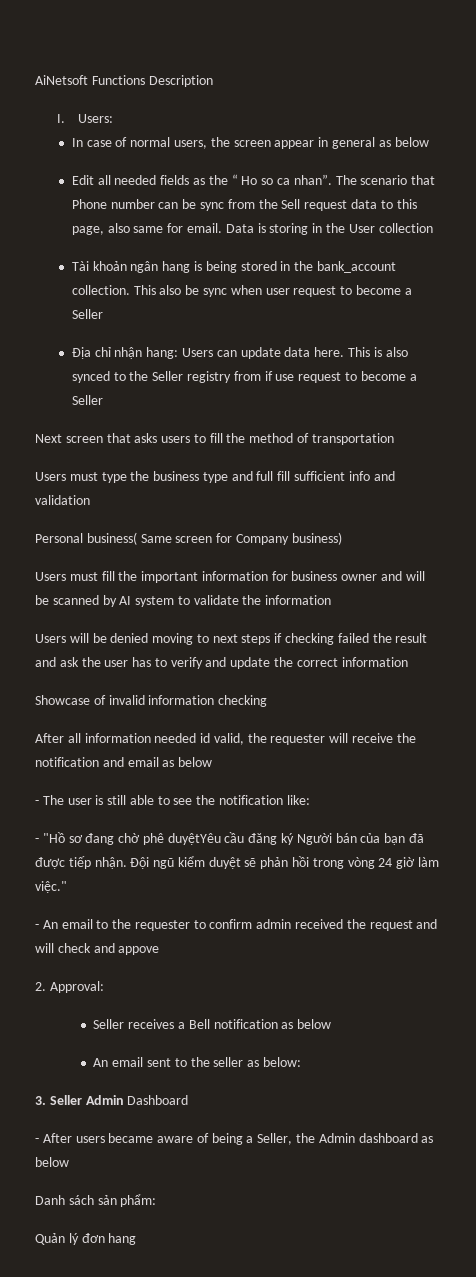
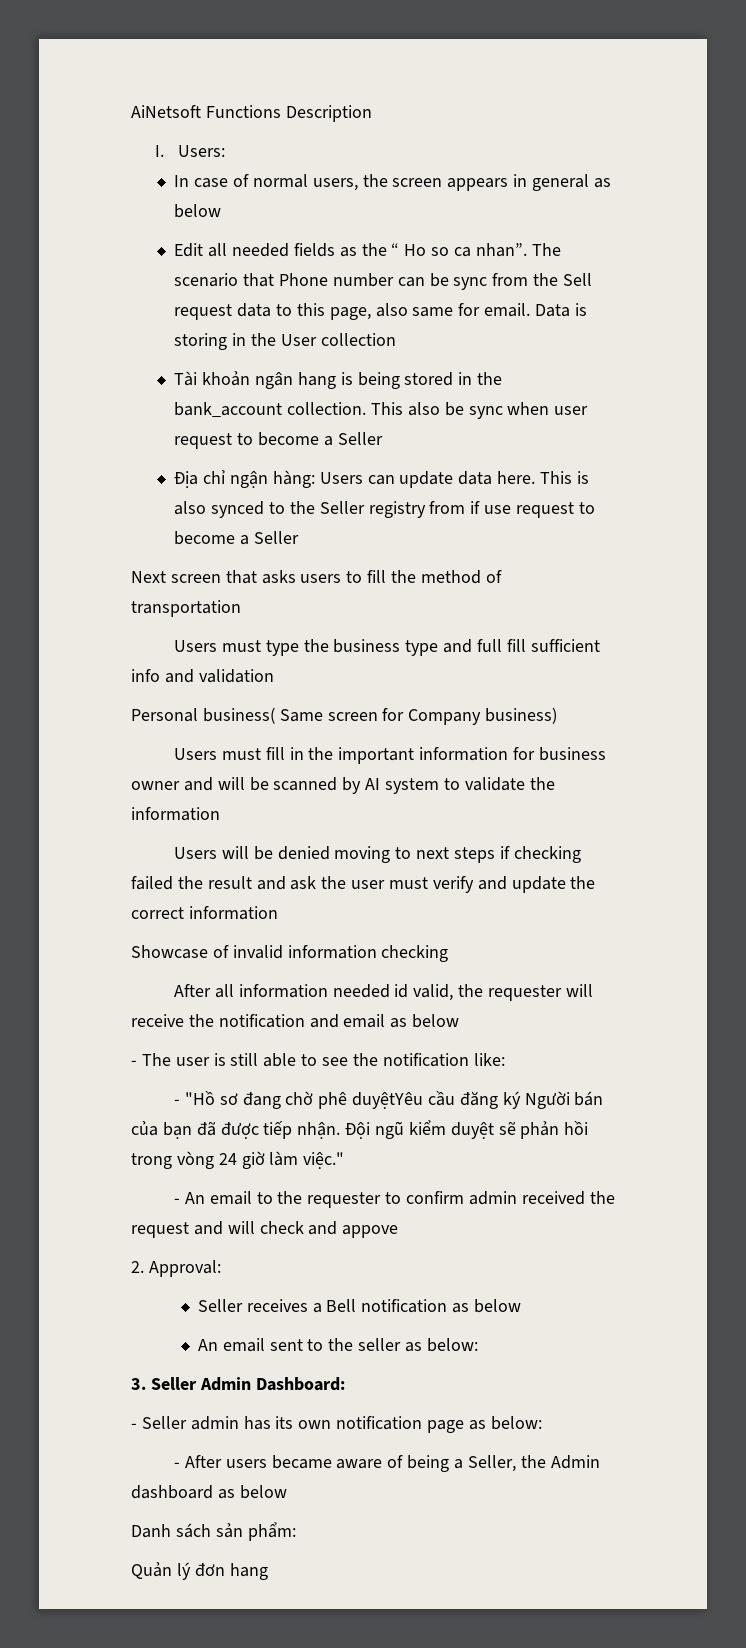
- In case of normal users, the screen appear in general as below
+ In case of normal users, the screen appears in general as below
- Địa chỉ nhận hang: Users can update data here.
+ Địa chỉ ngận hàng: Users can update data here.
- Users must fill the important information for business owner and will be scanned by AI system to validate the information
+ Users must fill in the important information for business owner and will be scanned by AI system to validate the information
- Users will be denied moving to next steps if checking failed the result and ask the user has to verify and update the correct information
+ Users will be denied moving to next steps if checking failed the result and ask the user must verify and update the correct information
- 3. Seller Admin Dashboard
+ 3. Seller Admin Dashboard:
+ - Seller admin has its own notification page as below:

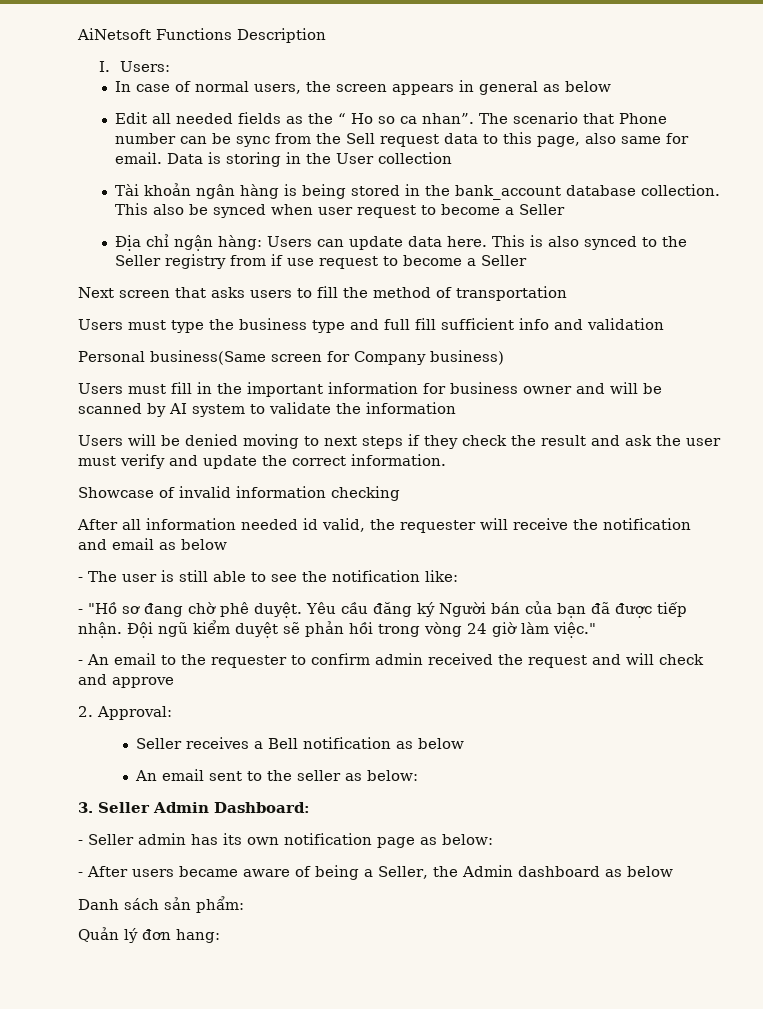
- Tài khoản ngân hang is being stored in the bank_account collection.
+ Tài khoản ngân hàng is being stored in the bank_account database collection.
- This also be sync when user request to become a Seller
+ This also be synced when user request to become a Seller
- Personal business( Same screen for Company business)
+ Personal business(Same screen for Company business)
- Users will be denied moving to next steps if checking failed the result and ask the user must verify and update the correct information
+ Users will be denied moving to next steps if they check the result and ask the user must verify and update the correct information.
- - "Hồ sơ đang chờ phê duyệtYêu cầu đăng ký Người bán của bạn đã được tiếp nhận.
+ - "Hồ sơ đang chờ phê duyệt. Yêu cầu đăng ký Người bán của bạn đã được tiếp nhận.
- - An email to the requester to confirm admin received the request and will check and appove
+ - An email to the requester to confirm admin received the request and will check and approve
- Quản lý đơn hang
+ Quản lý đơn hang:

